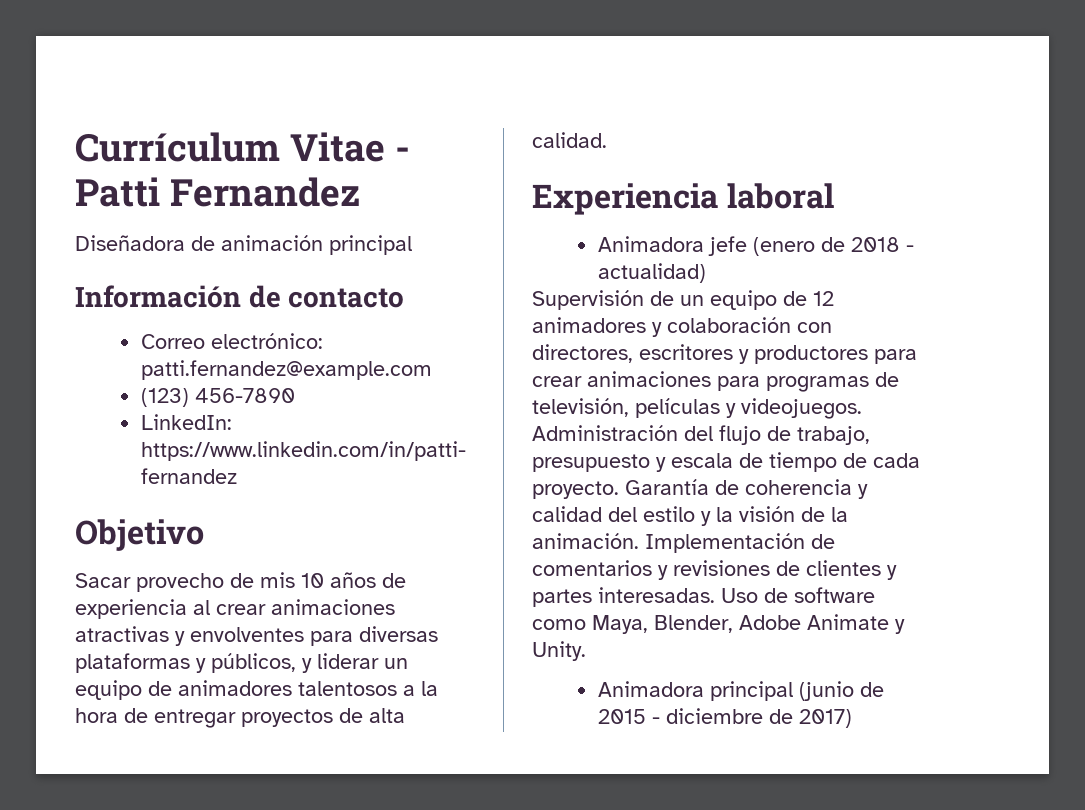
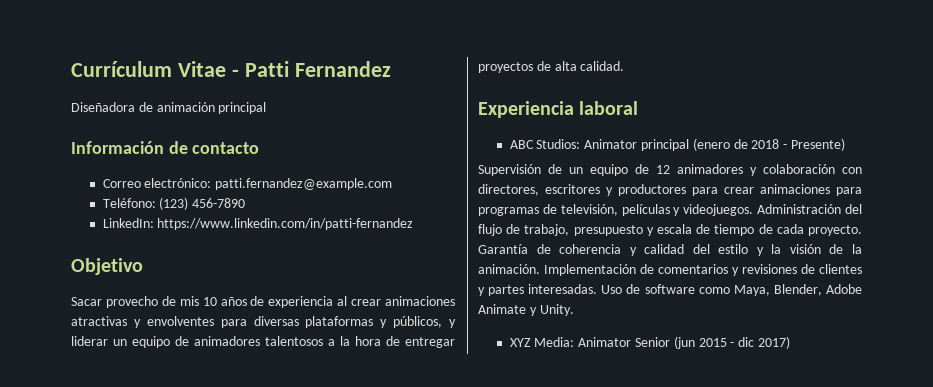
- (123) 456-7890
+ Teléfono: (123) 456-7890
- Animadora jefe (enero de 2018 - actualidad)
+ ABC Studios: Animator principal (enero de 2018 - Presente)
- Animadora principal (junio de 2015 - diciembre de 2017)
+ XYZ Media: Animator Senior (jun 2015 - dic 2017)

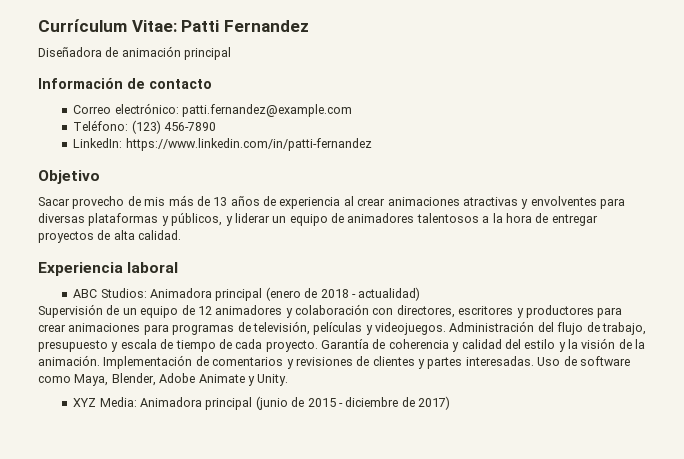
- Currículum Vitae - Patti Fernandez
+ Currículum Vitae: Patti Fernandez
- Sacar provecho de mis 10 años de experiencia al crear animaciones atractivas y envolventes para diversas plataformas y públicos, y liderar un equipo de animadores talentosos a la hora de entregar proyectos de alta calidad.
+ Sacar provecho de mis más de 13 años de experiencia al crear animaciones atractivas y envolventes para diversas plataformas y públicos, y liderar un equipo de animadores talentosos a la hora de entregar proyectos de alta calidad.
- ABC Studios: Animator principal (enero de 2018 - Presente)
+ ABC Studios: Animadora principal (enero de 2018 - actualidad)
- XYZ Media: Animator Senior (jun 2015 - dic 2017)
+ XYZ Media: Animadora principal (junio de 2015 - diciembre de 2017)

